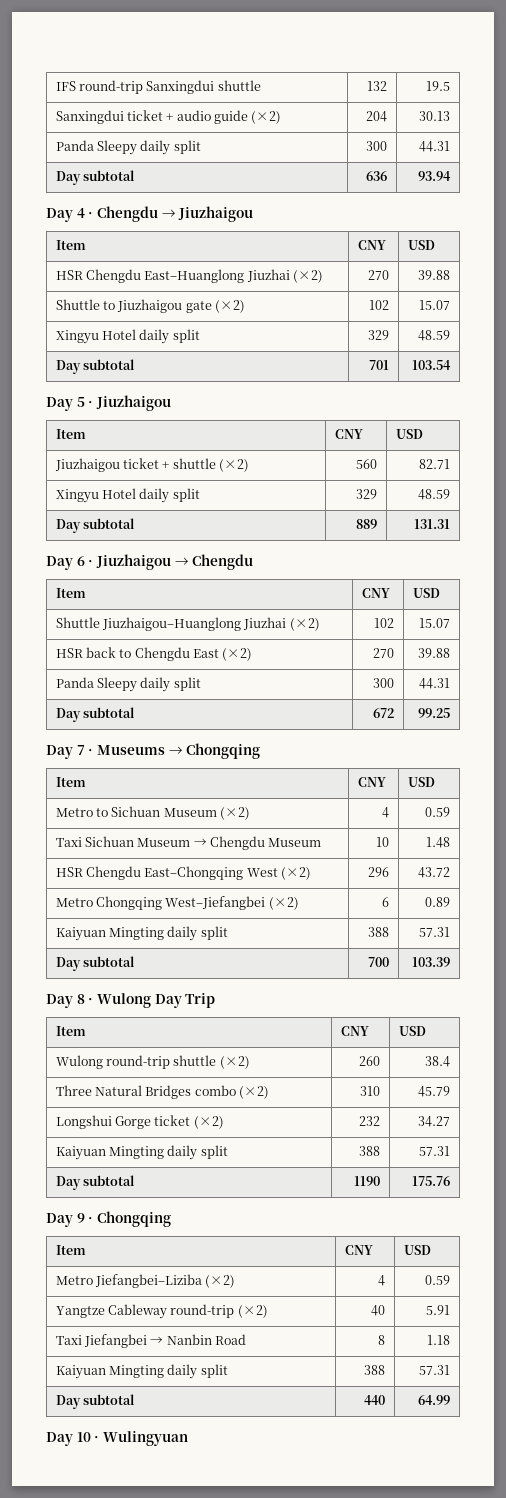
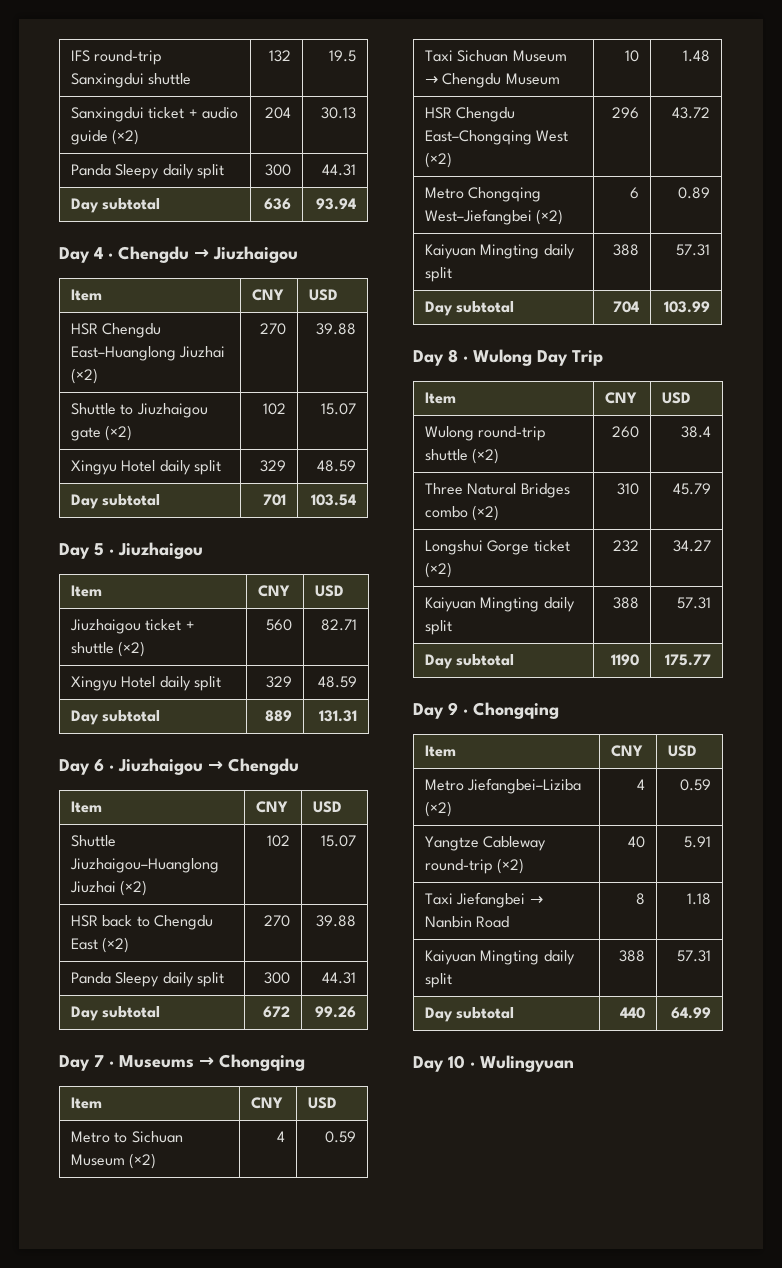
- Day subtotal | 672 | 99.25
+ Day subtotal | 672 | 99.26
- Day subtotal | 700 | 103.39
+ Day subtotal | 704 | 103.99
- Day subtotal | 1190 | 175.76
+ Day subtotal | 1190 | 175.77

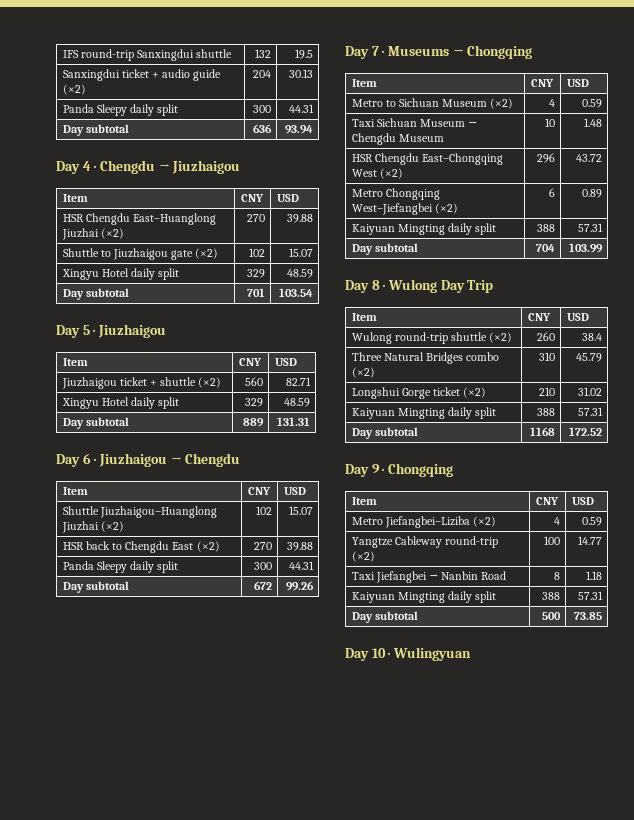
- Longshui Gorge ticket (×2) | 232 | 34.27
+ Longshui Gorge ticket (×2) | 210 | 31.02
  Kaiyuan Mingting daily split | 388 | 57.31
- Day subtotal | 1190 | 175.77
+ Day subtotal | 1168 | 172.52
- Yangtze Cableway round-trip (×2) | 40 | 5.91
+ Yangtze Cableway round-trip (×2) | 100 | 14.77
- Day subtotal | 440 | 64.99
+ Day subtotal | 500 | 73.85

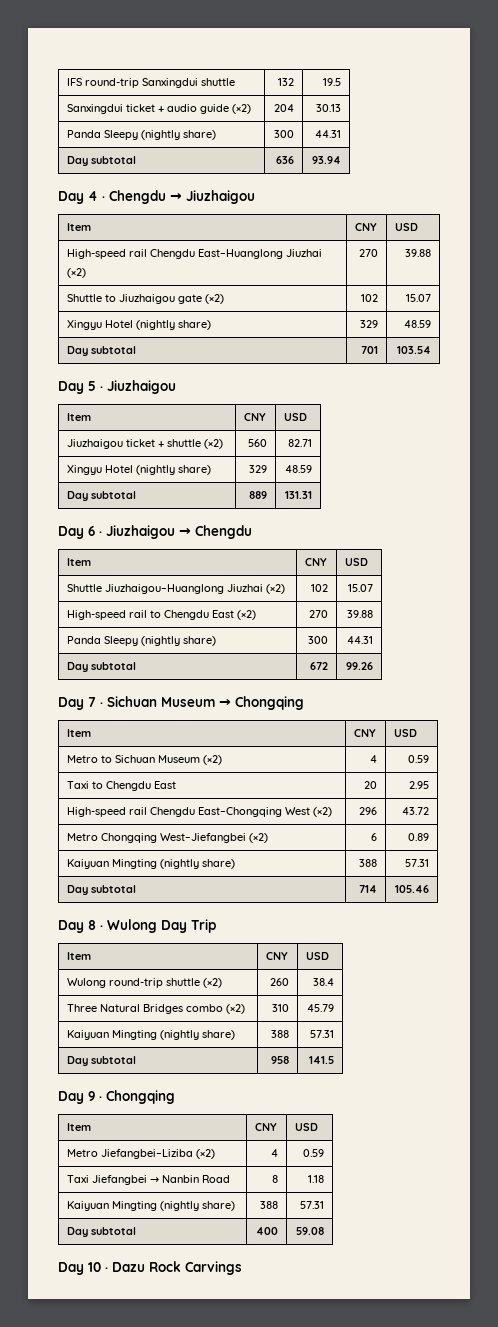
  Sanxingdui ticket + audio guide (×2) | 204 | 30.13
- Panda Sleepy daily split | 300 | 44.31
+ Panda Sleepy (nightly share) | 300 | 44.31
- HSR Chengdu East–Huanglong Jiuzhai (×2) | 270 | 39.88
+ High-speed rail Chengdu East–Huanglong Jiuzhai (×2) | 270 | 39.88
  Shuttle to Jiuzhaigou gate (×2) | 102 | 15.07
- Xingyu Hotel daily split | 329 | 48.59
+ Xingyu Hotel (nightly share) | 329 | 48.59
  Jiuzhaigou ticket + shuttle (×2) | 560 | 82.71
- Xingyu Hotel daily split | 329 | 48.59
+ Xingyu Hotel (nightly share) | 329 | 48.59
- HSR back to Chengdu East (×2) | 270 | 39.88
- Panda Sleepy daily split | 300 | 44.31
+ High-speed rail to Chengdu East (×2) | 270 | 39.88
+ Panda Sleepy (nightly share) | 300 | 44.31
- Day 7 · Museums → Chongqing
+ Day 7 · Sichuan Museum → Chongqing
- Taxi Sichuan Museum → Chengdu Museum | 10 | 1.48
- HSR Chengdu East–Chongqing West (×2) | 296 | 43.72
+ Taxi to Chengdu East | 20 | 2.95
+ High-speed rail Chengdu East–Chongqing West (×2) | 296 | 43.72
  Metro Chongqing West–Jiefangbei (×2) | 6 | 0.89
- Kaiyuan Mingting daily split | 388 | 57.31
- Day subtotal | 704 | 103.99
+ Kaiyuan Mingting (nightly share) | 388 | 57.31
+ Day subtotal | 714 | 105.46
  Three Natural Bridges combo (×2) | 310 | 45.79
- Longshui Gorge ticket (×2) | 210 | 31.02
- Kaiyuan Mingting daily split | 388 | 57.31
- Day subtotal | 1168 | 172.52
+ Kaiyuan Mingting (nightly share) | 388 | 57.31
+ Day subtotal | 958 | 141.5
- Yangtze Cableway round-trip (×2) | 100 | 14.77
  Taxi Jiefangbei → Nanbin Road | 8 | 1.18
- Kaiyuan Mingting daily split | 388 | 57.31
- Day subtotal | 500 | 73.85
+ Kaiyuan Mingting (nightly share) | 388 | 57.31
+ Day subtotal | 400 | 59.08
- Day 10 · Wulingyuan
+ Day 10 · Dazu Rock Carvings

